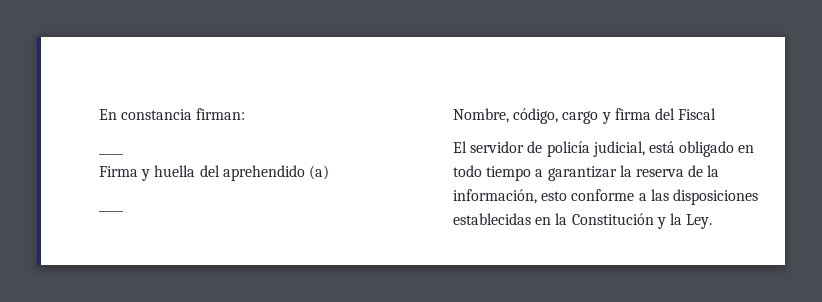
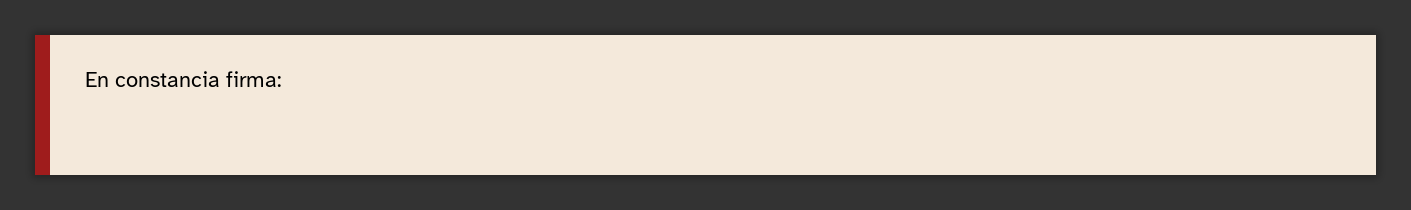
- En constancia firman:
- ____
- Firma y huella del aprehendido (a)
- ____
- Nombre, código, cargo y firma del Fiscal
- El servidor de policía judicial, está obligado en todo tiempo a garantizar la reserva de la información, esto conforme a las disposiciones establecidas en la Constitución y la Ley.
+ En constancia firma:

